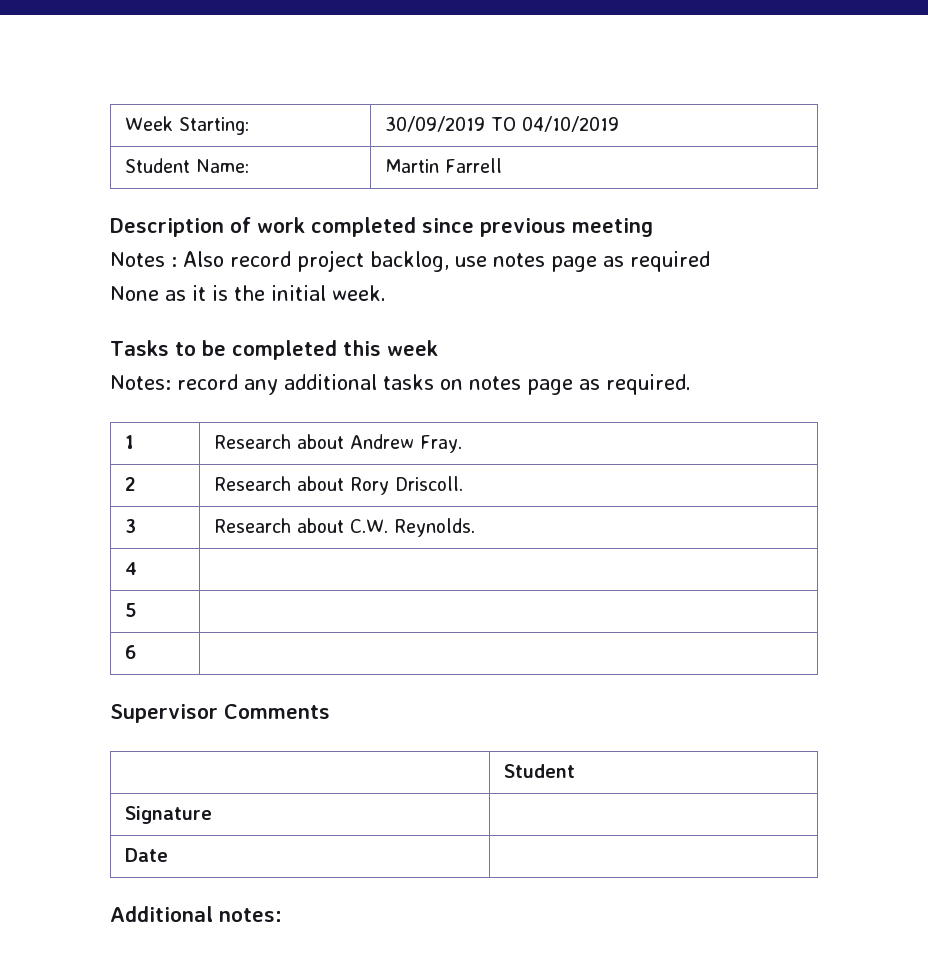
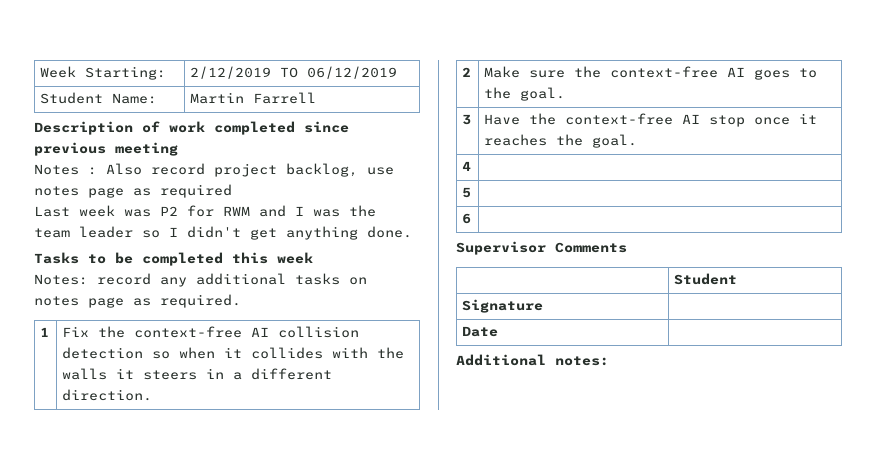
- Week Starting: | 30/09/2019 TO 04/10/2019
+ Week Starting: | 2/12/2019 TO 06/12/2019
- None as it is the initial week.
+ Last week was P2 for RWM and I was the team leader so I didn't get anything done.
- 1 | Research about Andrew Fray.
- 2 | Research about Rory Driscoll.
- 3 | Research about C.W. Reynolds.
+ 1 | Fix the context-free AI collision detection so when it collides with the walls it steers in a different direction.
+ 2 | Make sure the context-free AI goes to the goal.
+ 3 | Have the context-free AI stop once it reaches the goal.

